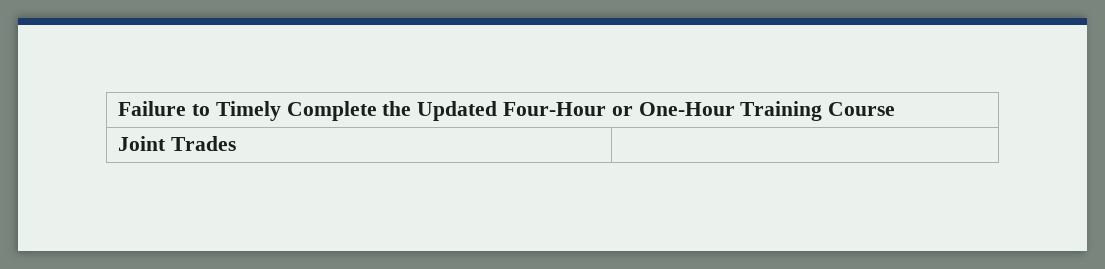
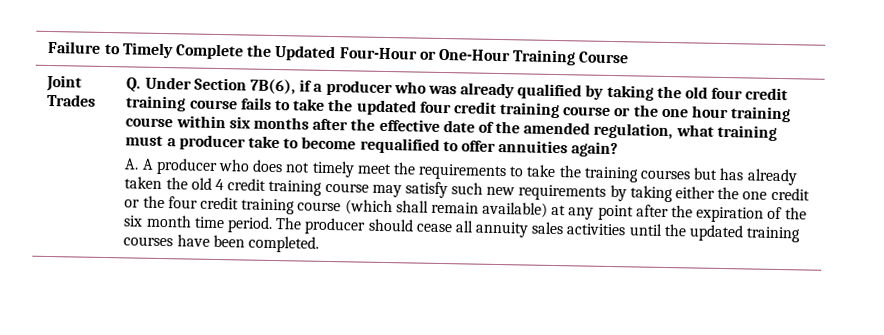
+ Q. Under Section 7B(6), if a producer who was already qualified by taking the old four credit training course fails to take the updated four credit training course or the one hour training course within six months after the effective date of the amended regulation, what training must a producer take to become requalified to offer annuities again?
+ A. A producer who does not timely meet the requirements to take the training courses but has already taken the old 4 credit training course may satisfy such new requirements by taking either the one credit or the four credit training course (which shall remain available) at any point after the expiration of the six month time period. The producer should cease all annuity sales activities until the updated training courses have been completed.

